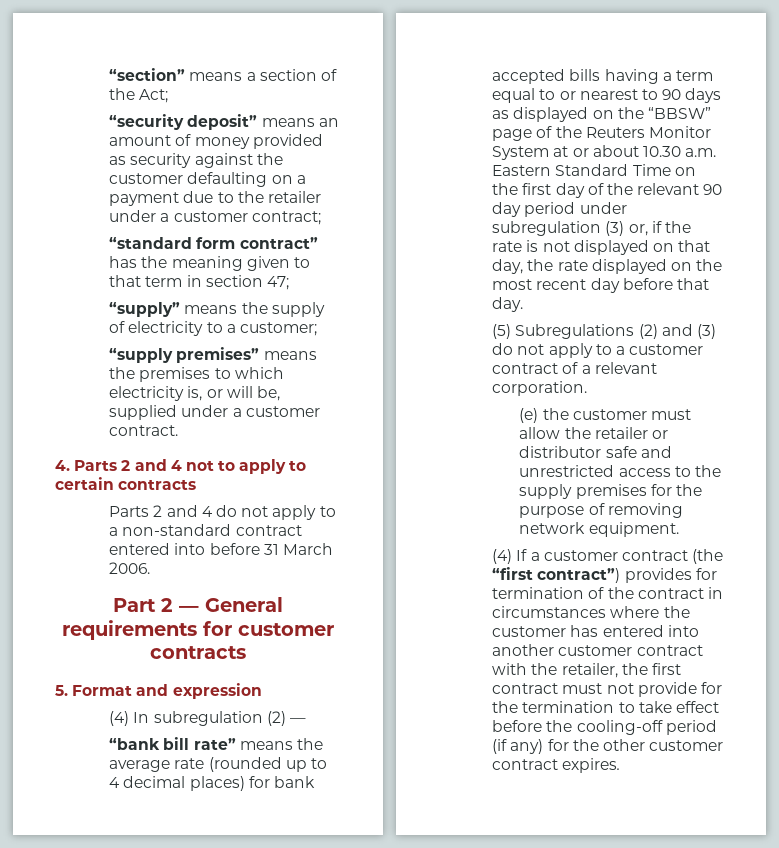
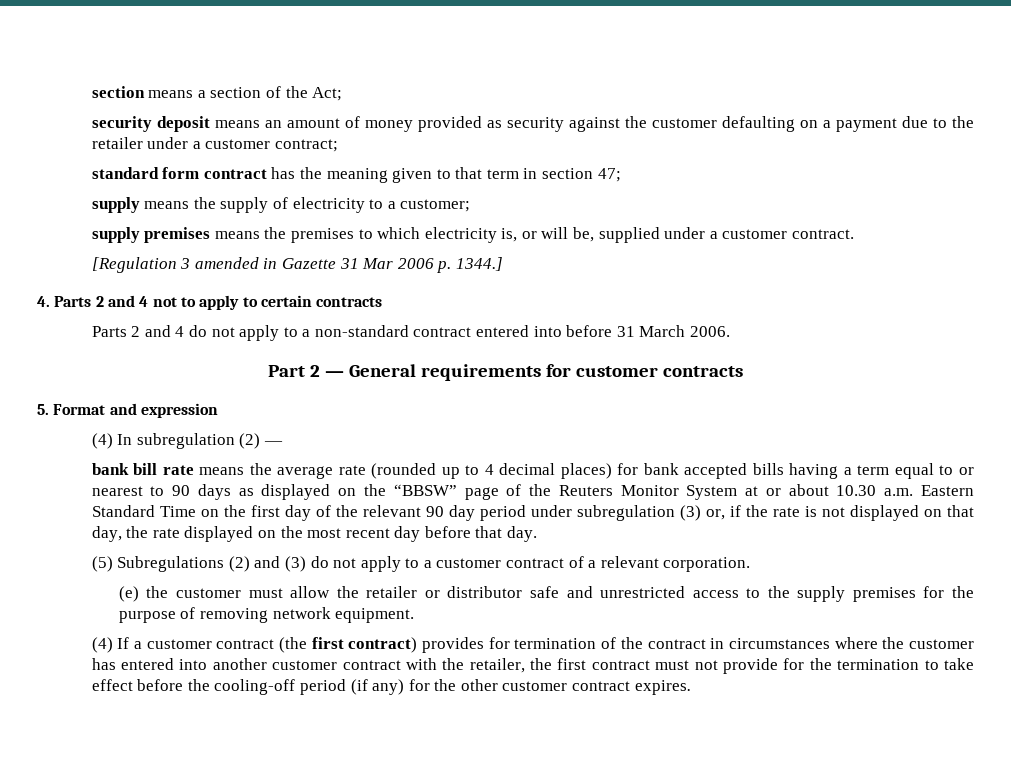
- “section” means a section of the Act;
+ section means a section of the Act;
- “security deposit” means an amount of money provided as security against the customer defaulting on a payment due to the retailer under a customer contract;
+ security deposit means an amount of money provided as security against the customer defaulting on a payment due to the retailer under a customer contract;
- “standard form contract” has the meaning given to that term in section 47;
+ standard form contract has the meaning given to that term in section 47;
- “supply” means the supply of electricity to a customer;
+ supply means the supply of electricity to a customer;
- “supply premises” means the premises to which electricity is, or will be, supplied under a customer contract.
+ supply premises means the premises to which electricity is, or will be, supplied under a customer contract.
+ [Regulation 3 amended in Gazette 31 Mar 2006 p. 1344.]
- “bank bill rate” means the average rate (rounded up to 4 decimal places) for bank accepted bills having a term equal to or nearest to 90 days as displayed on the “BBSW” page of the Reuters Monitor System at or about 10.30 a.m. Eastern Standard Time on the first day of the relevant 90 day period under subregulation (3) or, if the rate is not displayed on that day, the rate displayed on the most recent day before that day.
+ bank bill rate means the average rate (rounded up to 4 decimal places) for bank accepted bills having a term equal to or nearest to 90 days as displayed on the “BBSW” page of the Reuters Monitor System at or about 10.30 a.m. Eastern Standard Time on the first day of the relevant 90 day period under subregulation (3) or, if the rate is not displayed on that day, the rate displayed on the most recent day before that day.
- (4) If a customer contract (the “first contract”) provides for termination of the contract in circumstances where the customer has entered into another customer contract with the retailer, the first contract must not provide for the termination to take effect before the cooling-off period (if any) for the other customer contract expires.
+ (4) If a customer contract (the first contract) provides for termination of the contract in circumstances where the customer has entered into another customer contract with the retailer, the first contract must not provide for the termination to take effect before the cooling-off period (if any) for the other customer contract expires.

